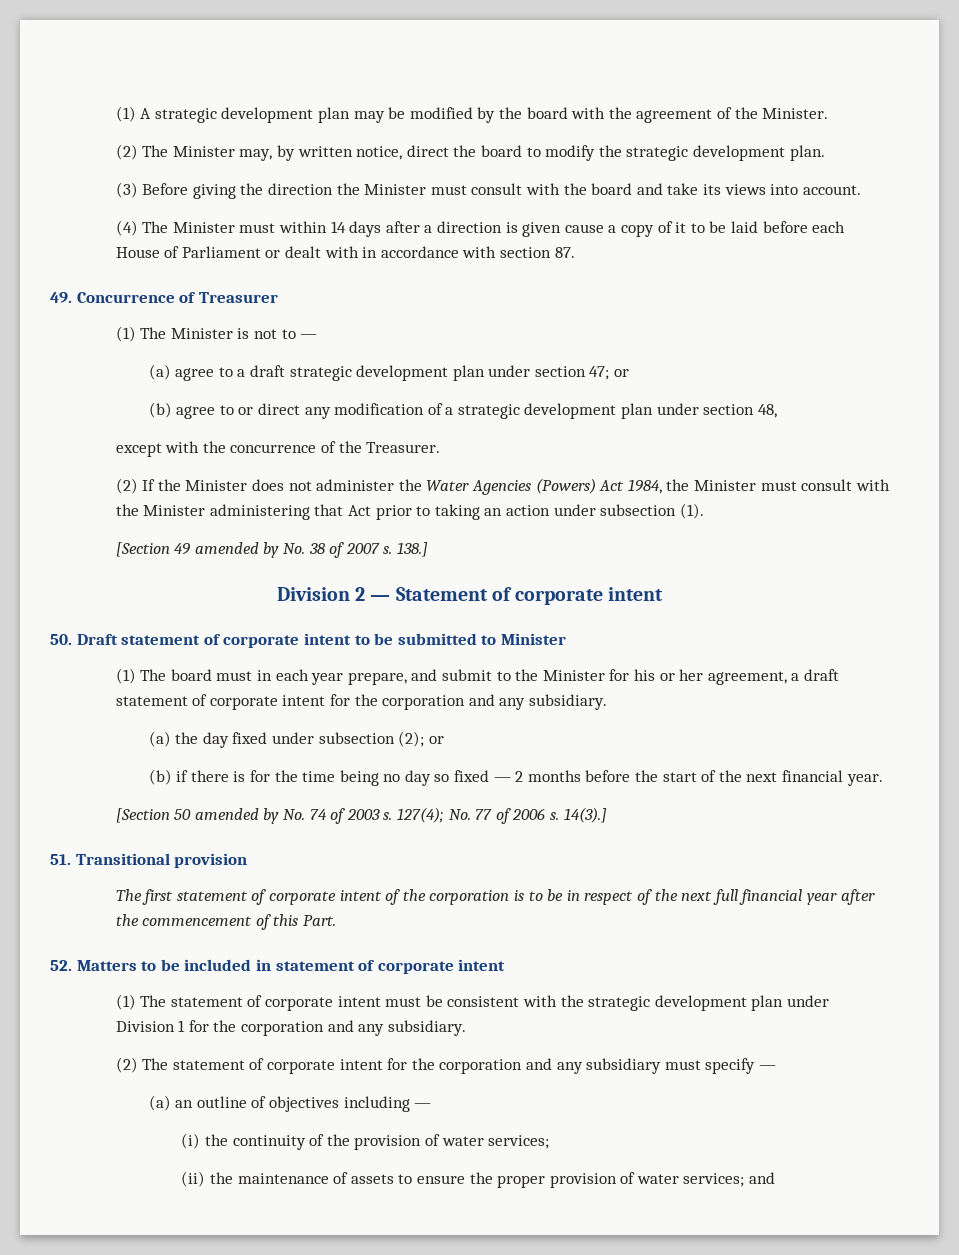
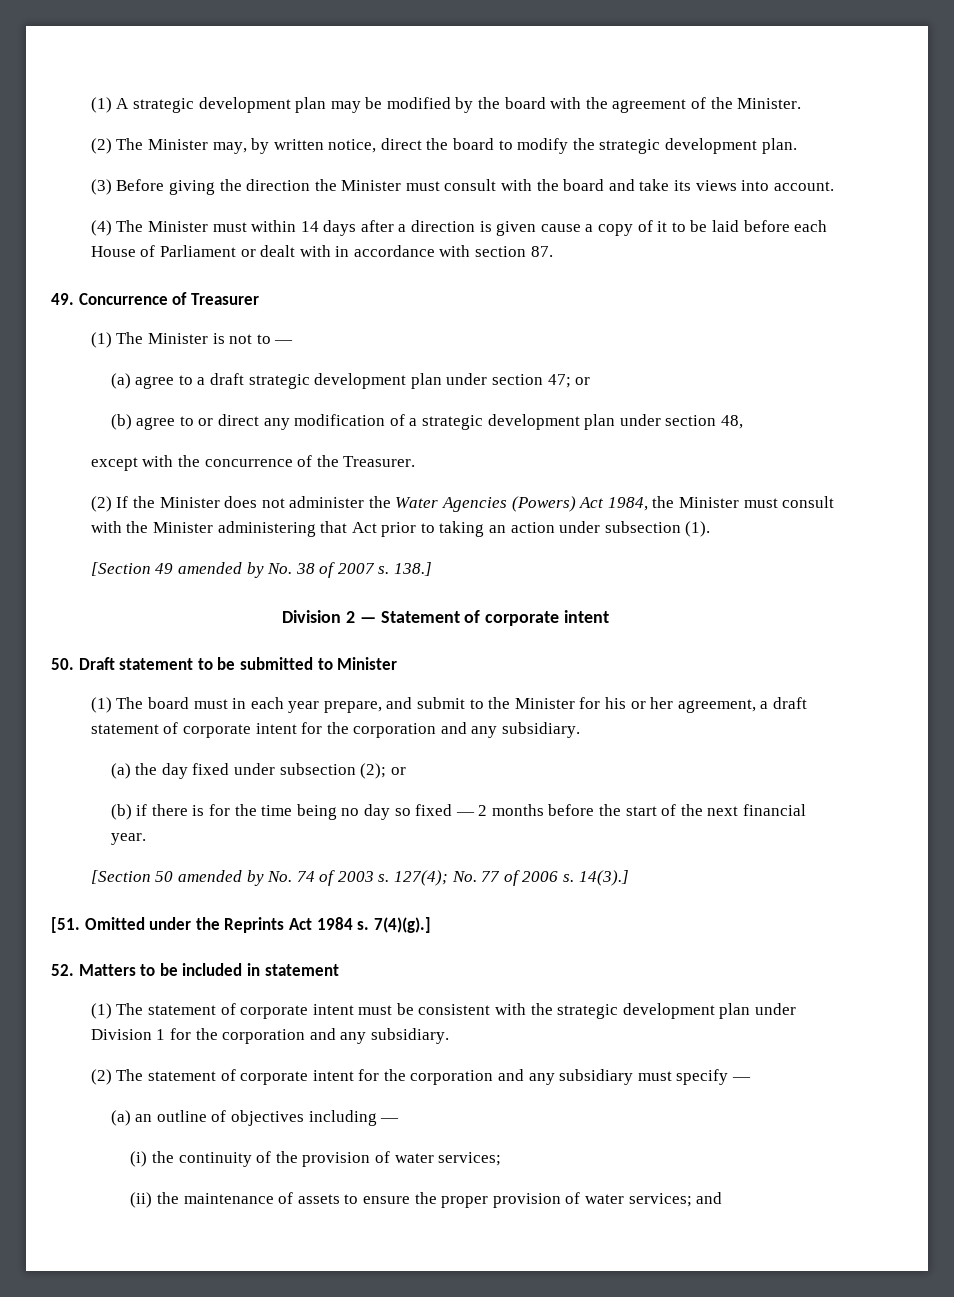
- 50. Draft statement of corporate intent to be submitted to Minister
+ 50. Draft statement to be submitted to Minister
- 51. Transitional provision
- The first statement of corporate intent of the corporation is to be in respect of the next full financial year after the commencement of this Part.
+ [51. Omitted under the Reprints Act 1984 s. 7(4)(g).]
- 52. Matters to be included in statement of corporate intent
+ 52. Matters to be included in statement

